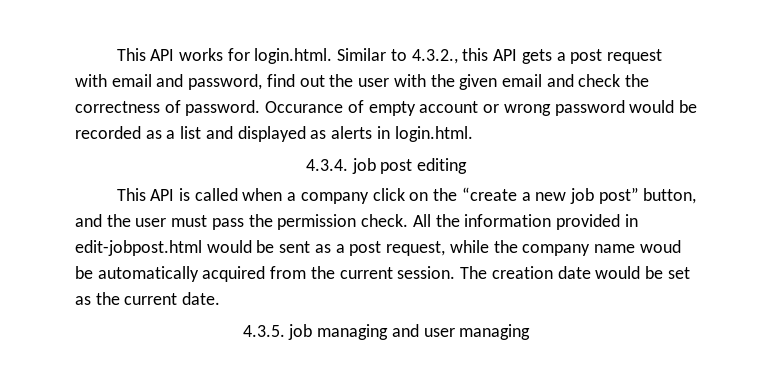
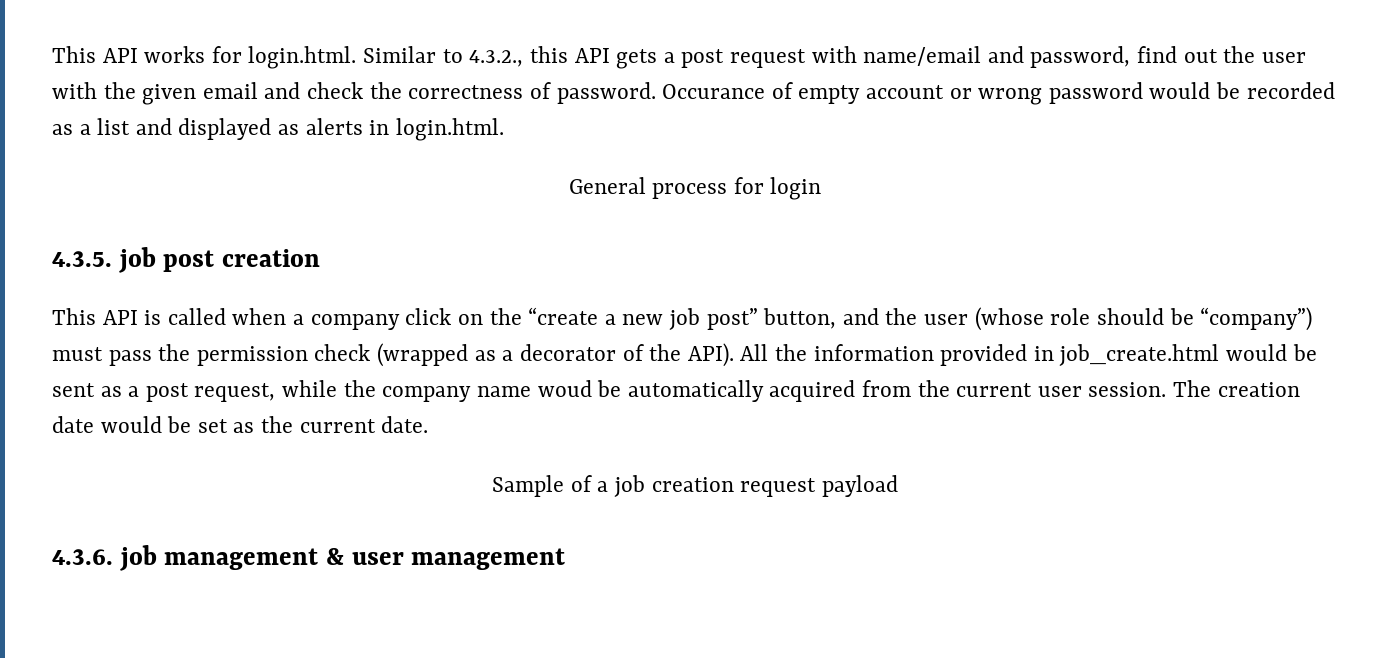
- This API works for login.html. Similar to 4.3.2., this API gets a post request with email and password, find out the user with the given email and check the correctness of password.
+ This API works for login.html. Similar to 4.3.2., this API gets a post request with name/email and password, find out the user with the given email and check the correctness of password.
- 4.3.4. job post editing
+ General process for login
+ 4.3.5. job post creation
- This API is called when a company click on the “create a new job post” button, and the user must pass the permission check.
+ This API is called when a company click on the “create a new job post” button, and the user (whose role should be “company”) must pass the permission check (wrapped as a decorator of the API).
- All the information provided in edit-jobpost.html would be sent as a post request, while the company name woud be automatically acquired from the current session.
+ All the information provided in job_create.html would be sent as a post request, while the company name woud be automatically acquired from the current user session.
- 4.3.5. job managing and user managing
+ Sample of a job creation request payload
+ 4.3.6. job management & user management

